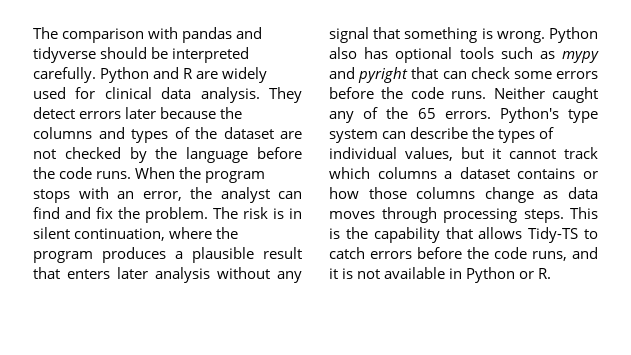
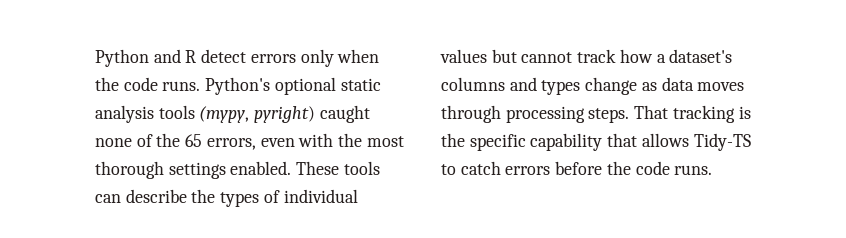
- The comparison with pandas and tidyverse should be interpreted carefully. Python and R are widely used for clinical data analysis. They detect errors later because the columns and types of the dataset are not checked by the language before the code runs. When the program stops with an error, the analyst can find and fix the problem. The risk is in silent continuation, where the program produces a plausible result that enters later analysis without any signal that something is wrong. Python also has optional tools such as mypy and pyright that can check some errors before the code runs. Neither caught any of the 65 errors. Python's type system can describe the types of individual values, but it cannot track which columns a dataset contains or how those columns change as data moves through processing steps.
+ Python and R detect errors only when the code runs. Python's optional static analysis tools (mypy, pyright) caught none of the 65 errors, even with the most thorough settings enabled. These tools can describe the types of individual values but cannot track how a dataset's columns and types change as data moves through processing steps.
- This is the capability that allows Tidy-TS to catch errors before the code runs, and it is not available in Python or R.
+ That tracking is the specific capability that allows Tidy-TS to catch errors before the code runs.

